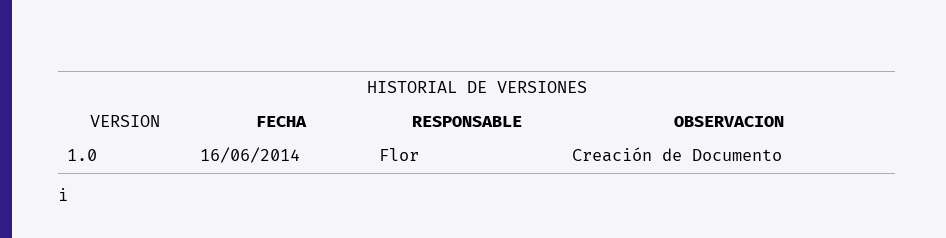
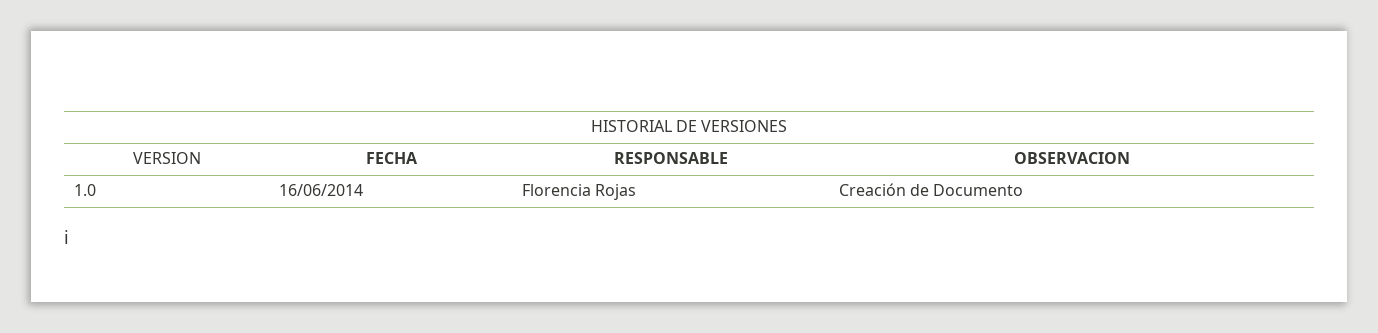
- 1.0 | 16/06/2014 | Flor | Creación de Documento
+ 1.0 | 16/06/2014 | Florencia Rojas | Creación de Documento

